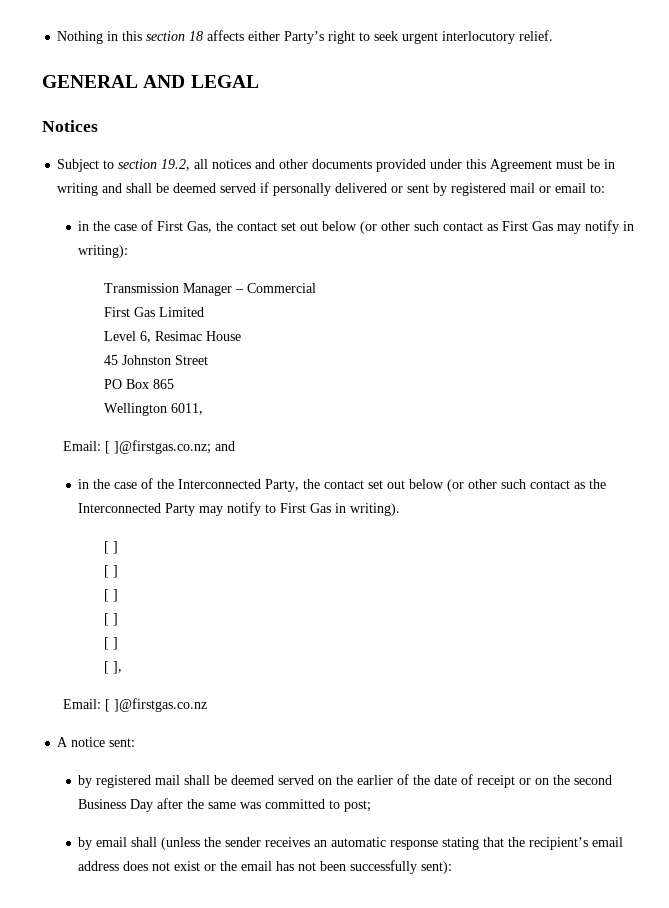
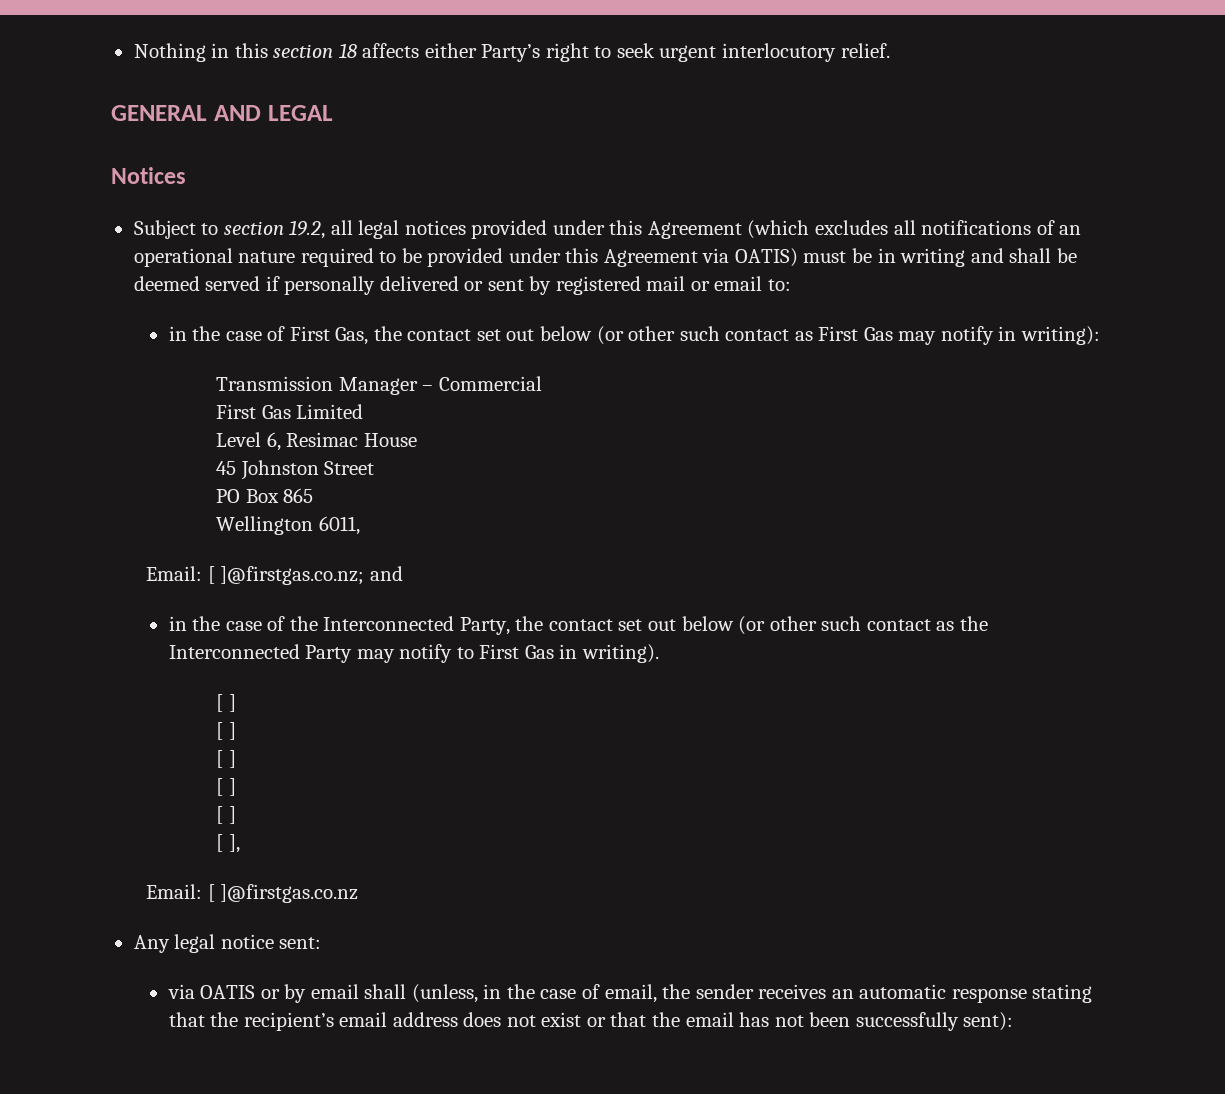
- Subject to section 19.2, all notices and other documents provided under this Agreement must be in writing and shall be deemed served if personally delivered or sent by registered mail or email to:
+ Subject to section 19.2, all legal notices provided under this Agreement (which excludes all notifications of an operational nature required to be provided under this Agreement via OATIS) must be in writing and shall be deemed served if personally delivered or sent by registered mail or email to:
- A notice sent:
+ Any legal notice sent:
- by registered mail shall be deemed served on the earlier of the date of receipt or on the second Business Day after the same was committed to post;
- by email shall (unless the sender receives an automatic response stating that the recipient’s email address does not exist or the email has not been successfully sent):
+ via OATIS or by email shall (unless, in the case of email, the sender receives an automatic response stating that the recipient’s email address does not exist or that the email has not been successfully sent):

